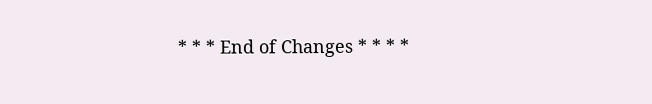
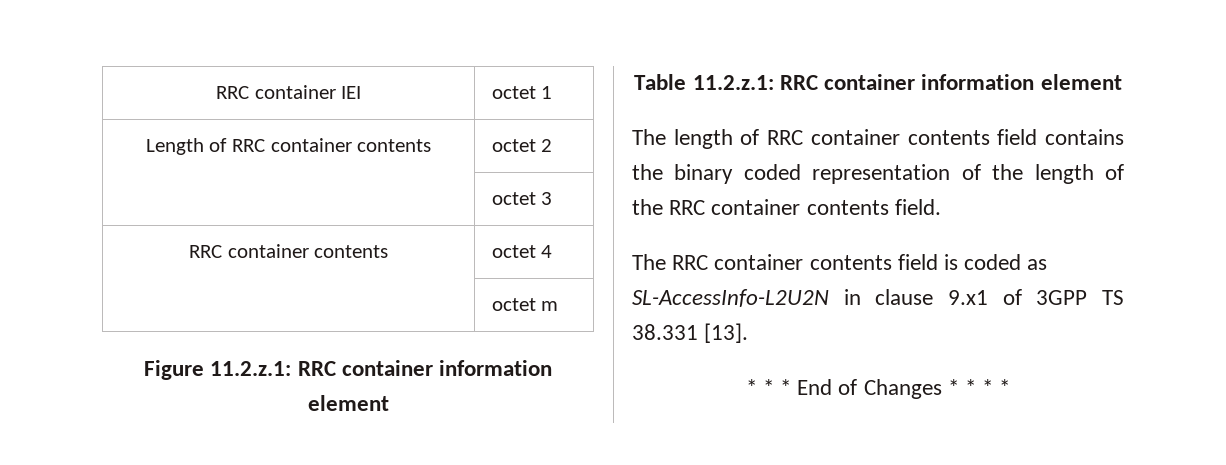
+ RRC container IEI | octet 1
+ Length of RRC container contents | octet 2
+ | octet 3
+ RRC container contents | octet 4
+ | octet m
+ Figure 11.2.z.1: RRC container information element
+ Table 11.2.z.1: RRC container information element
+ The length of RRC container contents field contains the binary coded representation of the length of the RRC container contents field.
+ The RRC container contents field is coded as SL-AccessInfo-L2U2N in clause 9.x1 of 3GPP TS 38.331 [13].

